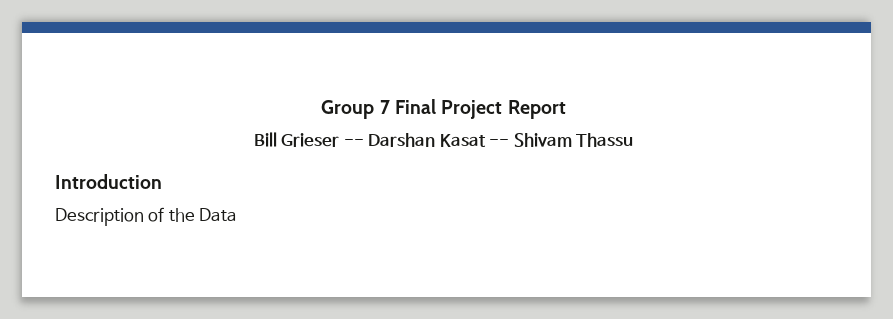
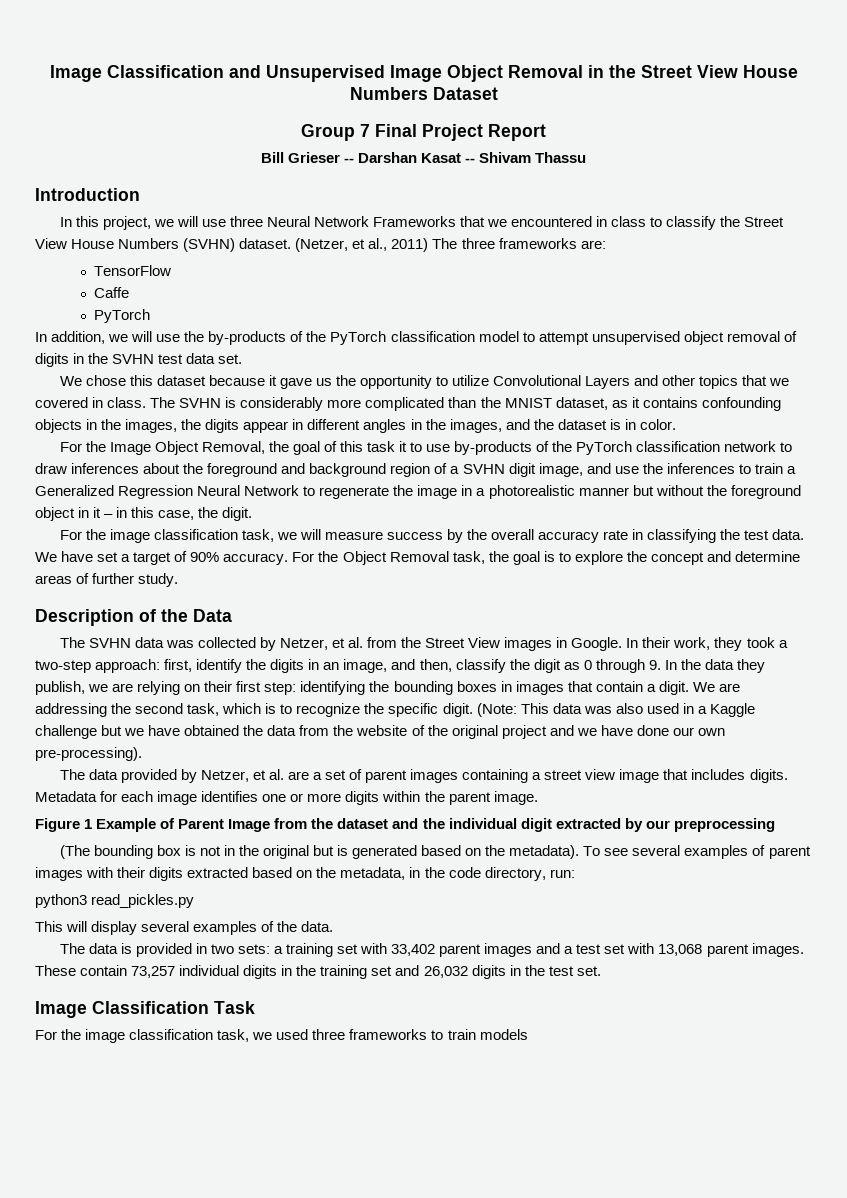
+ Image Classification and Unsupervised Image Object Removal in the Street View House Numbers Dataset
+ In this project, we will use three Neural Network Frameworks that we encountered in class to classify the Street View House Numbers (SVHN) dataset. (Netzer, et al., 2011) The three frameworks are:
+ TensorFlow
+ Caffe
+ PyTorch
+ In addition, we will use the by-products of the PyTorch classification model to attempt unsupervised object removal of digits in the SVHN test data set.
+ We chose this dataset because it gave us the opportunity to utilize Convolutional Layers and other topics that we covered in class. The SVHN is considerably more complicated than the MNIST dataset, as it contains confounding objects in the images, the digits appear in different angles in the images, and the dataset is in color.
+ For the Image Object Removal, the goal of this task it to use by-products of the PyTorch classification network to draw inferences about the foreground and background region of a SVHN digit image, and use the inferences to train a Generalized Regression Neural Network to regenerate the image in a photorealistic manner but without the foreground object in it – in this case, the digit.
+ For the image classification task, we will measure success by the overall accuracy rate in classifying the test data. We have set a target of 90% accuracy. For the Object Removal task, the goal is to explore the concept and determine areas of further study.
  Description of the Data
+ The SVHN data was collected by Netzer, et al. from the Street View images in Google. In their work, they took a two-step approach: first, identify the digits in an image, and then, classify the digit as 0 through 9. In the data they publish, we are relying on their first step: identifying the bounding boxes in images that contain a digit. We are addressing the second task, which is to recognize the specific digit. (Note: This data was also used in a Kaggle challenge but we have obtained the data from the website of the original project and we have done our own pre-processing).
+ The data provided by Netzer, et al. are a set of parent images containing a street view image that includes digits. Metadata for each image identifies one or more digits within the parent image.
+ Figure 1 Example of Parent Image from the dataset and the individual digit extracted by our preprocessing
+ (The bounding box is not in the original but is generated based on the metadata). To see several examples of parent images with their digits extracted based on the metadata, in the code directory, run:
+ python3 read_pickles.py
+ This will display several examples of the data.
+ The data is provided in two sets: a training set with 33,402 parent images and a test set with 13,068 parent images. These contain 73,257 individual digits in the training set and 26,032 digits in the test set.
+ Image Classification Task
+ For the image classification task, we used three frameworks to train models

